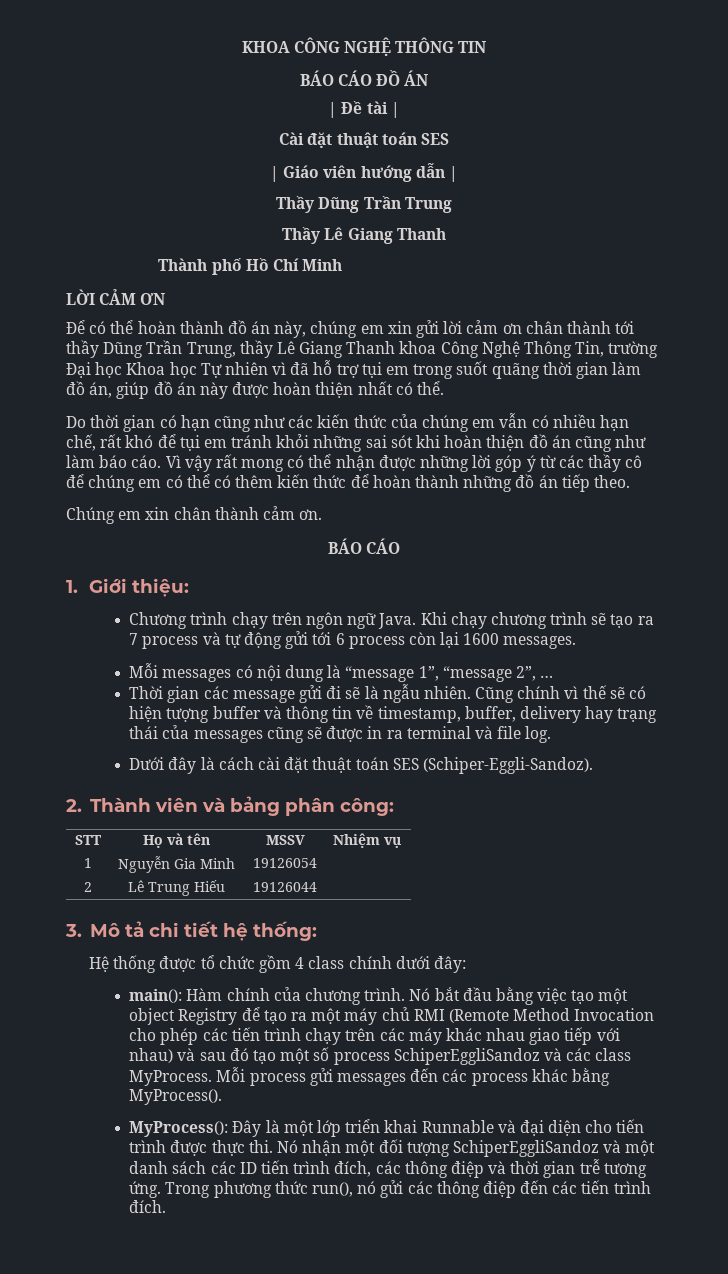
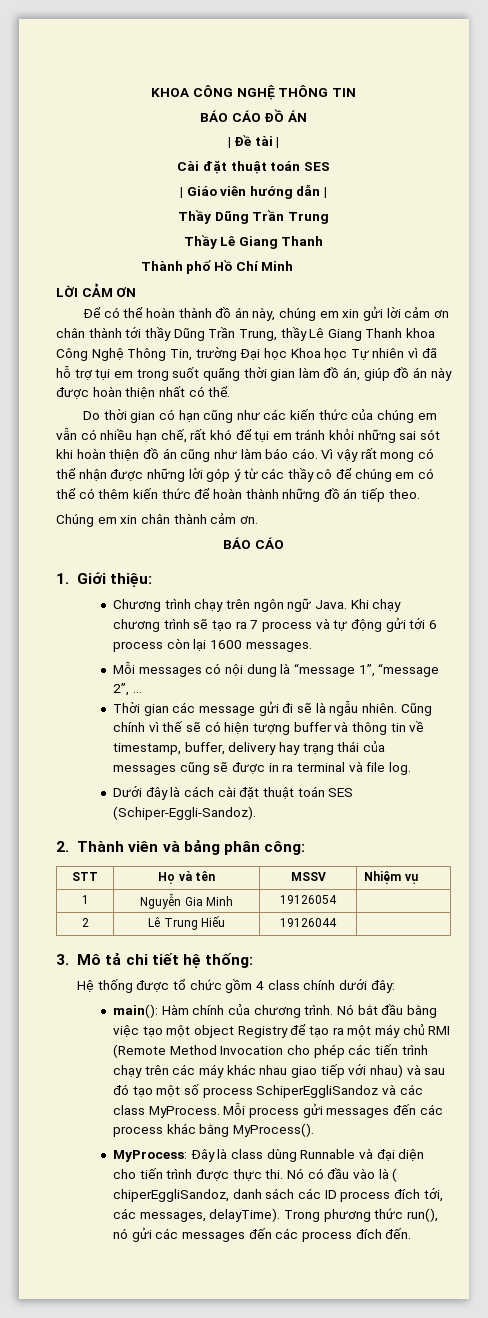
- MyProcess(): Đây là một lớp triển khai Runnable và đại diện cho tiến trình được thực thi.
+ MyProcess: Đây là class dùng Runnable và đại diện cho tiến trình được thực thi.
- Nó nhận một đối tượng SchiperEggliSandoz và một danh sách các ID tiến trình đích, các thông điệp và thời gian trễ tương ứng.
+ Nó có đầu vào là ( chiperEggliSandoz, danh sách các ID process đích tới, các messages, delayTime).
- Trong phương thức run(), nó gửi các thông điệp đến các tiến trình đích.
+ Trong phương thức run(), nó gửi các messages đến các process đích đến.

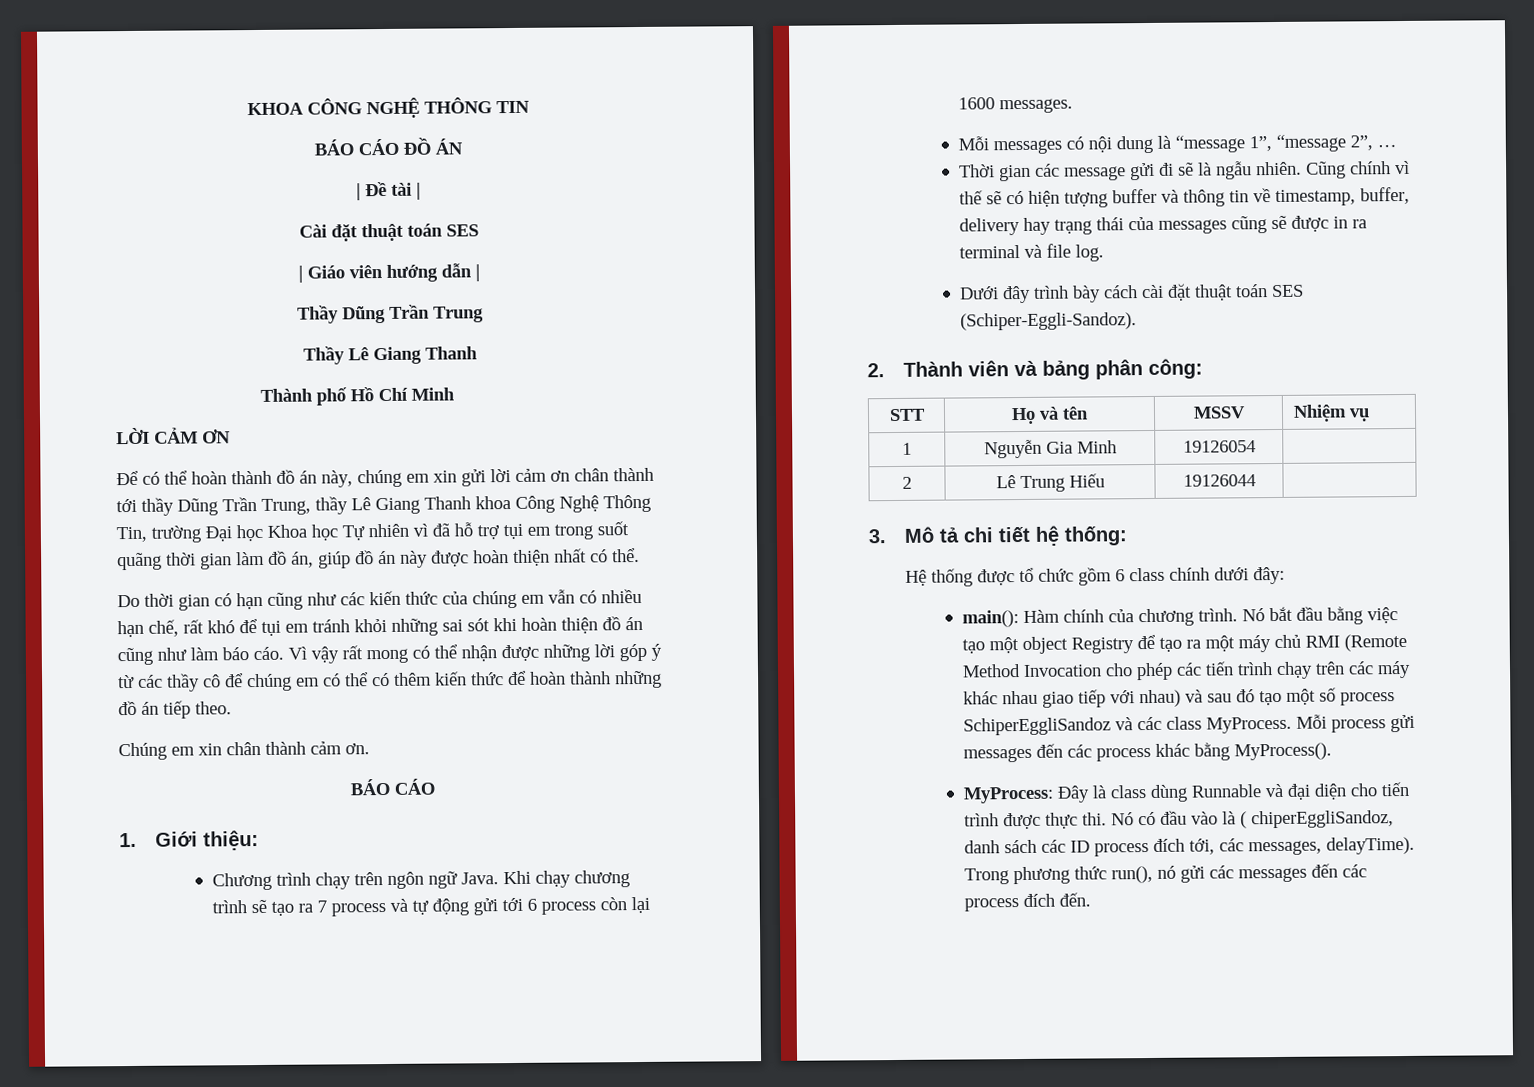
- Dưới đây là cách cài đặt thuật toán SES (Schiper-Eggli-Sandoz).
+ Dưới đây trình bày cách cài đặt thuật toán SES (Schiper-Eggli-Sandoz).
- Hệ thống được tổ chức gồm 4 class chính dưới đây:
+ Hệ thống được tổ chức gồm 6 class chính dưới đây:

